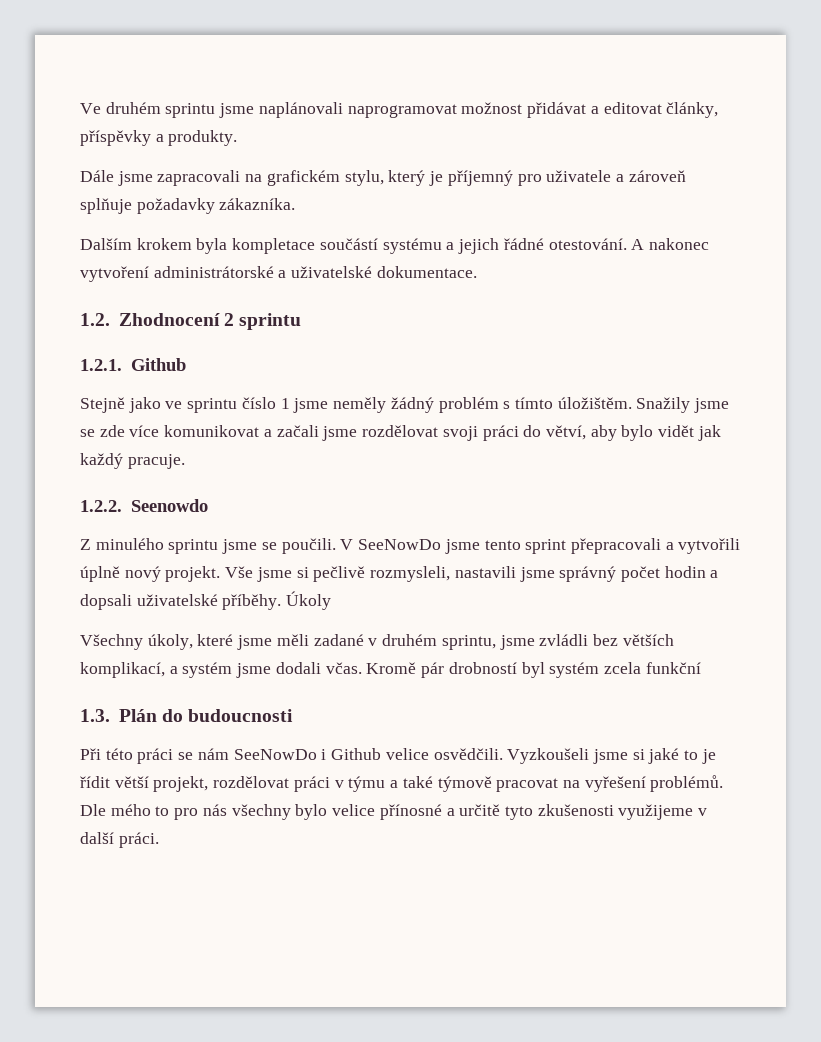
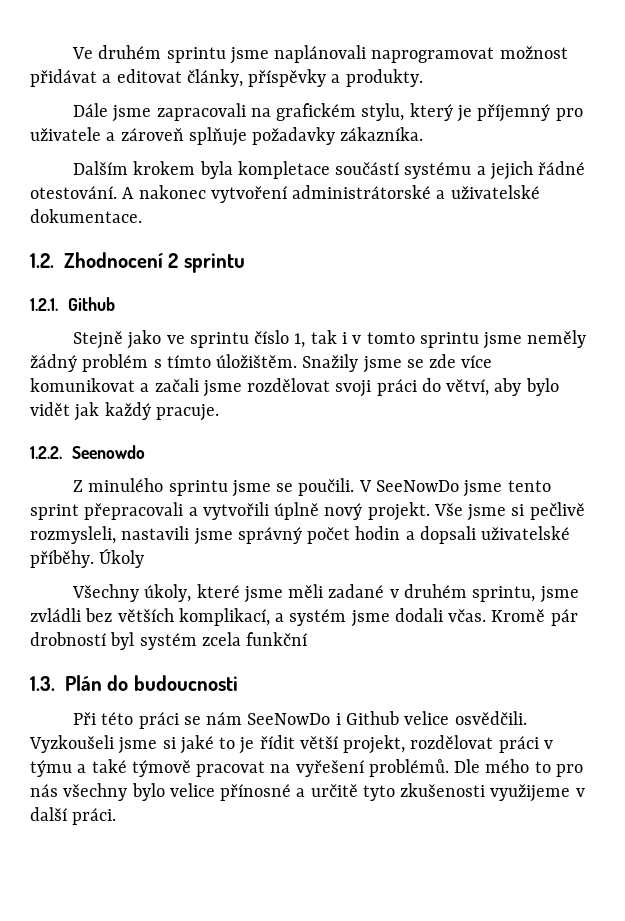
- Stejně jako ve sprintu číslo 1 jsme neměly žádný problém s tímto úložištěm.
+ Stejně jako ve sprintu číslo 1, tak i v tomto sprintu jsme neměly žádný problém s tímto úložištěm.

